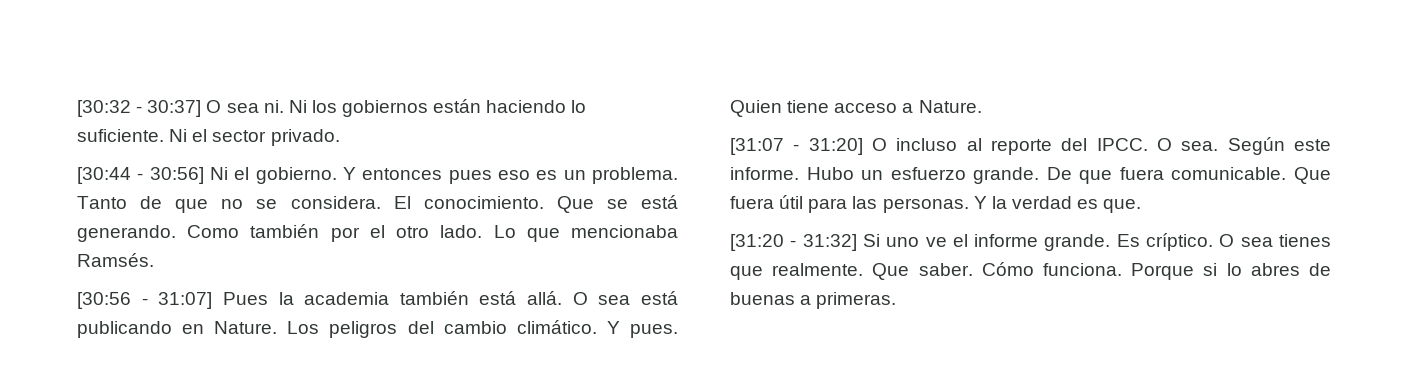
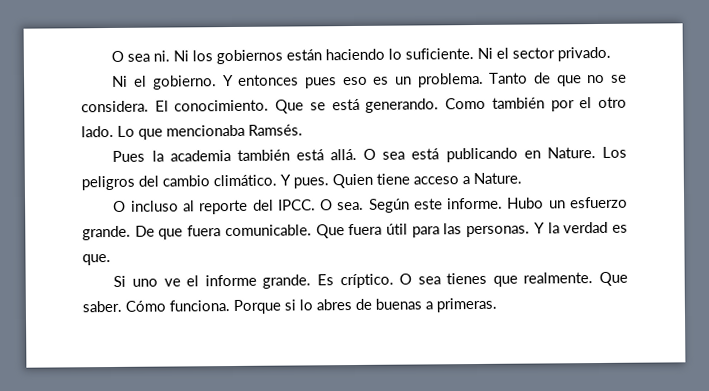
- [30:32 - 30:37] O sea ni.
+ O sea ni.
- [30:44 - 30:56] Ni el gobierno.
+ Ni el gobierno.
- [30:56 - 31:07] Pues la academia también está allá.
+ Pues la academia también está allá.
- [31:07 - 31:20] O incluso al reporte del IPCC.
+ O incluso al reporte del IPCC.
- [31:20 - 31:32] Si uno ve el informe grande.
+ Si uno ve el informe grande.

